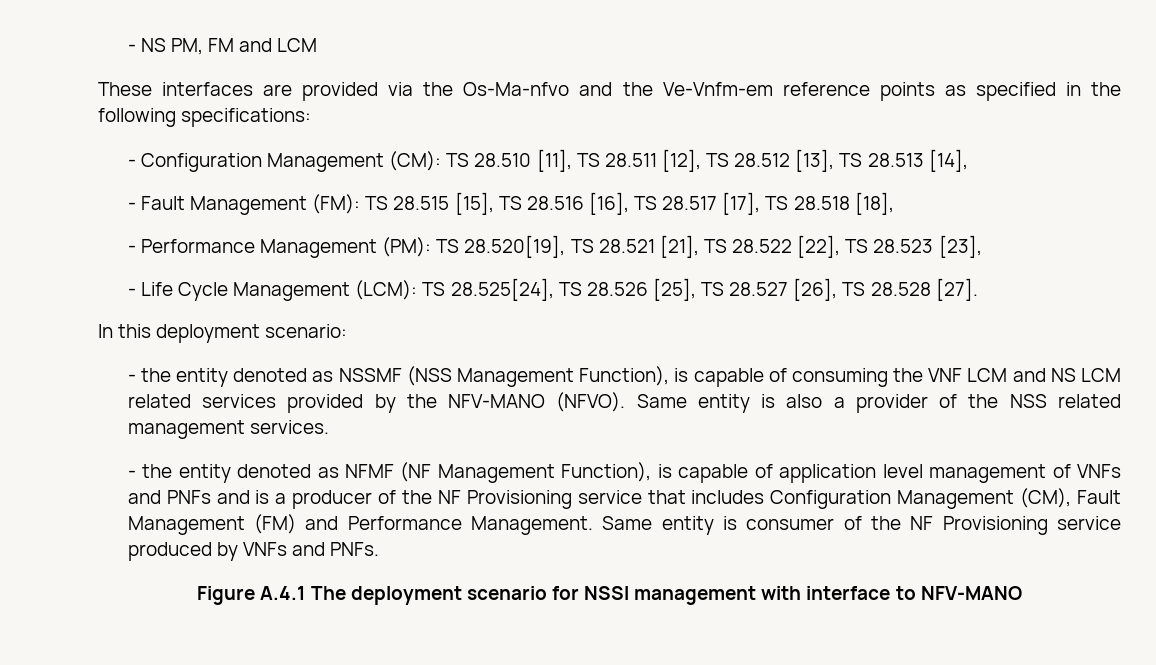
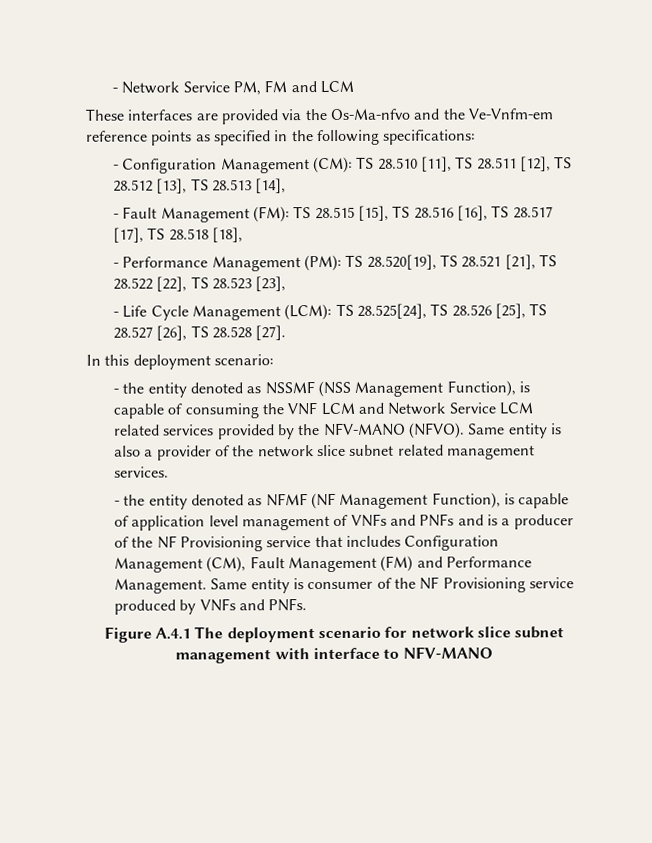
- - NS PM, FM and LCM
+ - Network Service PM, FM and LCM
- - the entity denoted as NSSMF (NSS Management Function), is capable of consuming the VNF LCM and NS LCM related services provided by the NFV-MANO (NFVO).
+ - the entity denoted as NSSMF (NSS Management Function), is capable of consuming the VNF LCM and Network Service LCM related services provided by the NFV-MANO (NFVO).
- Same entity is also a provider of the NSS related management services.
+ Same entity is also a provider of the network slice subnet related management services.
- Figure A.4.1 The deployment scenario for NSSI management with interface to NFV-MANO
+ Figure A.4.1 The deployment scenario for network slice subnet management with interface to NFV-MANO

